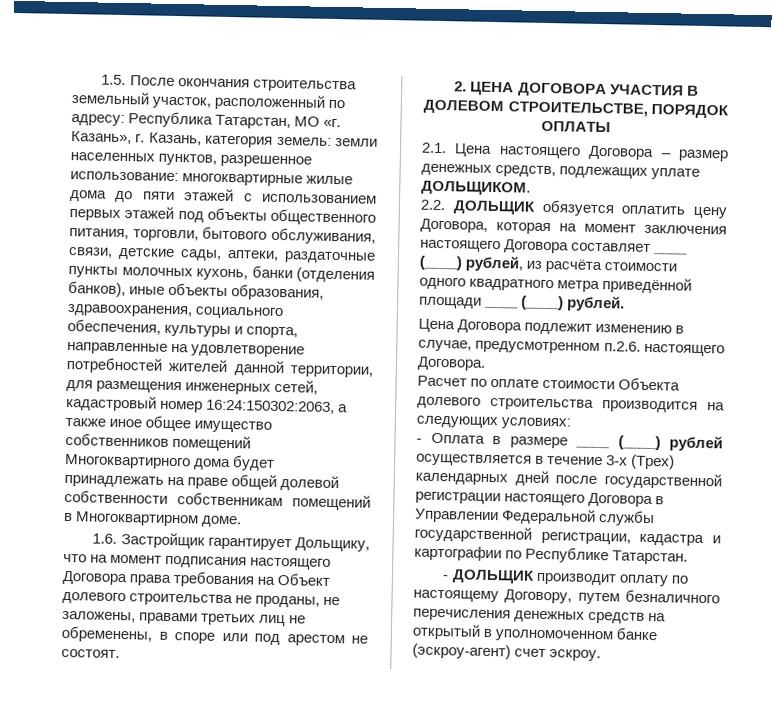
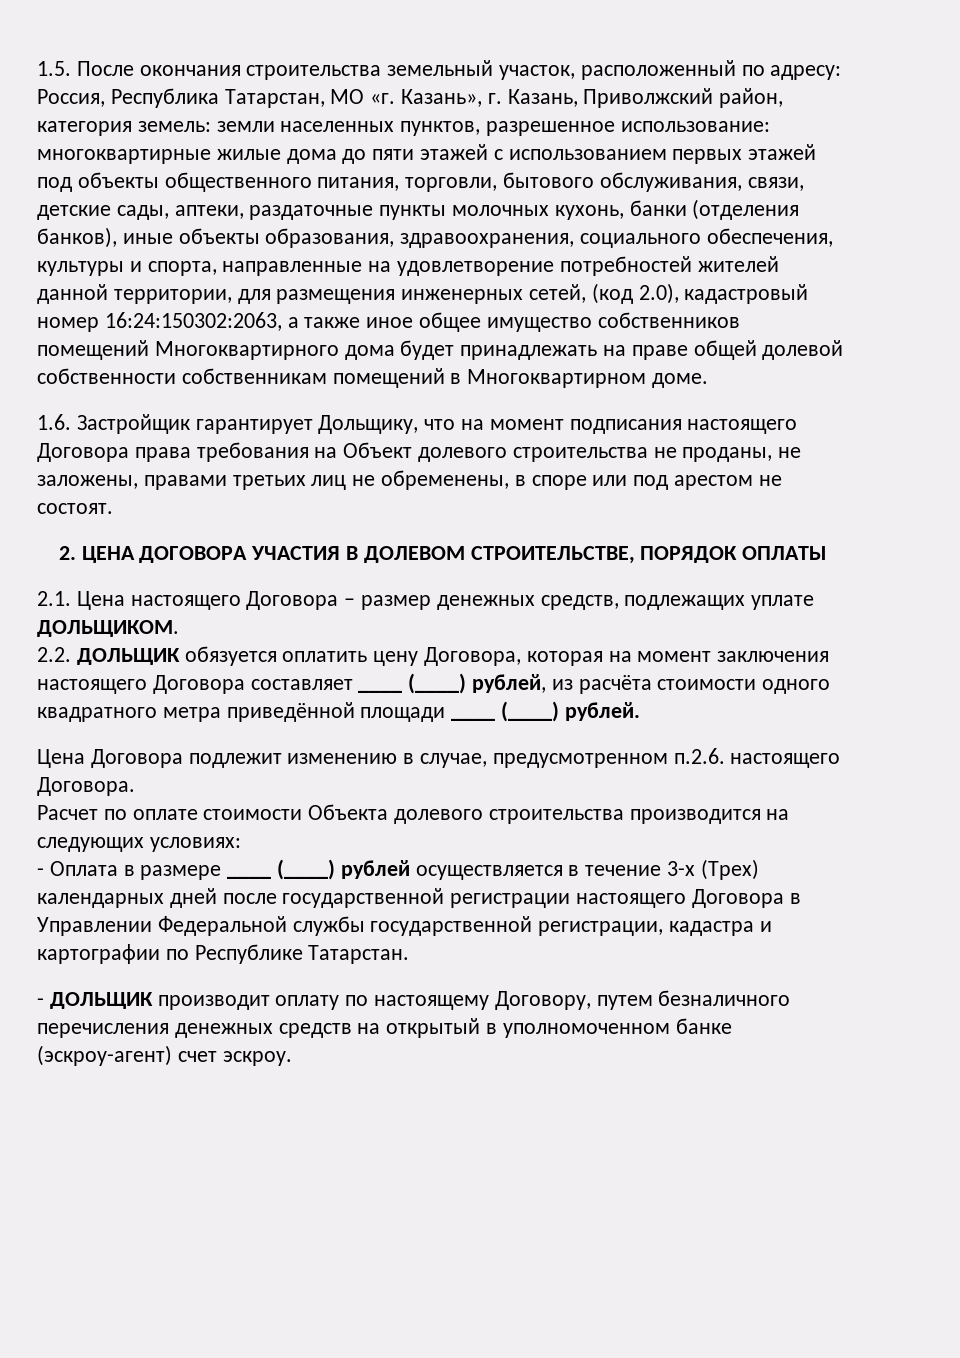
- Республика Татарстан, МО «г. Казань», г. Казань, категория земель:
+ Россия, Республика Татарстан, МО «г. Казань», г. Казань, Приволжский район, категория земель:
- многоквартирные жилые дома до пяти этажей с использованием первых этажей под объекты общественного питания, торговли, бытового обслуживания, связи, детские сады, аптеки, раздаточные пункты молочных кухонь, банки (отделения банков), иные объекты образования, здравоохранения, социального обеспечения, культуры и спорта, направленные на удовлетворение потребностей жителей данной территории, для размещения инженерных сетей, кадастровый номер 16:24:150302:2063, а также иное общее имущество собственников помещений Многоквартирного дома будет принадлежать на праве общей долевой собственности собственникам помещений в Многоквартирном доме.
+ многоквартирные жилые дома до пяти этажей с использованием первых этажей под объекты общественного питания, торговли, бытового обслуживания, связи, детские сады, аптеки, раздаточные пункты молочных кухонь, банки (отделения банков), иные объекты образования, здравоохранения, социального обеспечения, культуры и спорта, направленные на удовлетворение потребностей жителей данной территории, для размещения инженерных сетей, (код 2.0), кадастровый номер 16:24:150302:2063, а также иное общее имущество собственников помещений Многоквартирного дома будет принадлежать на праве общей долевой собственности собственникам помещений в Многоквартирном доме.

